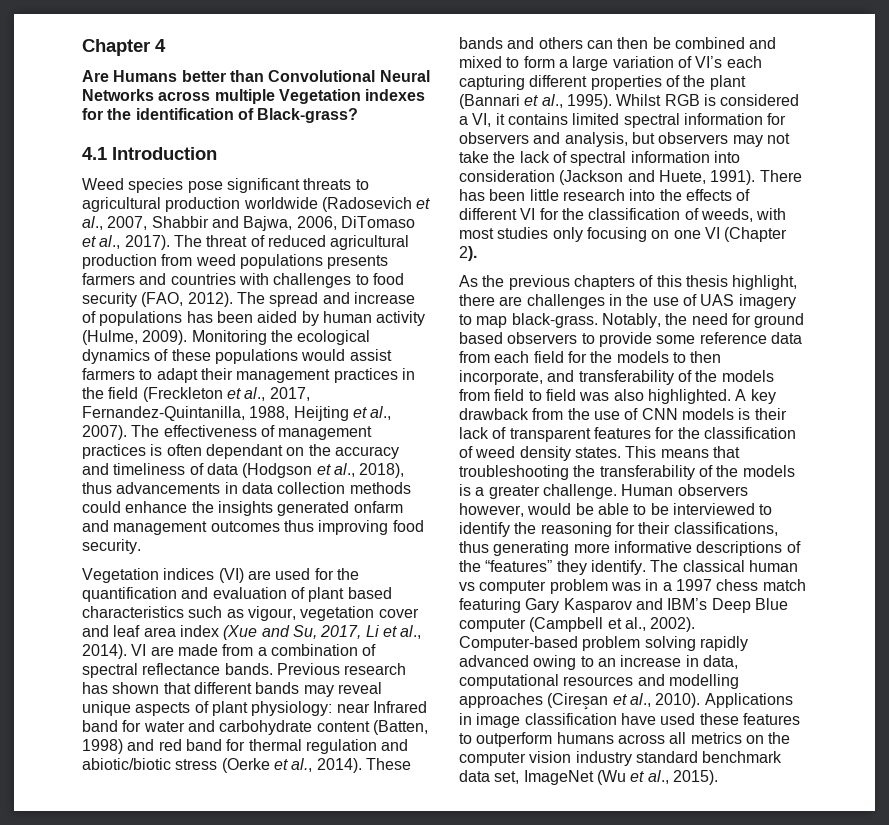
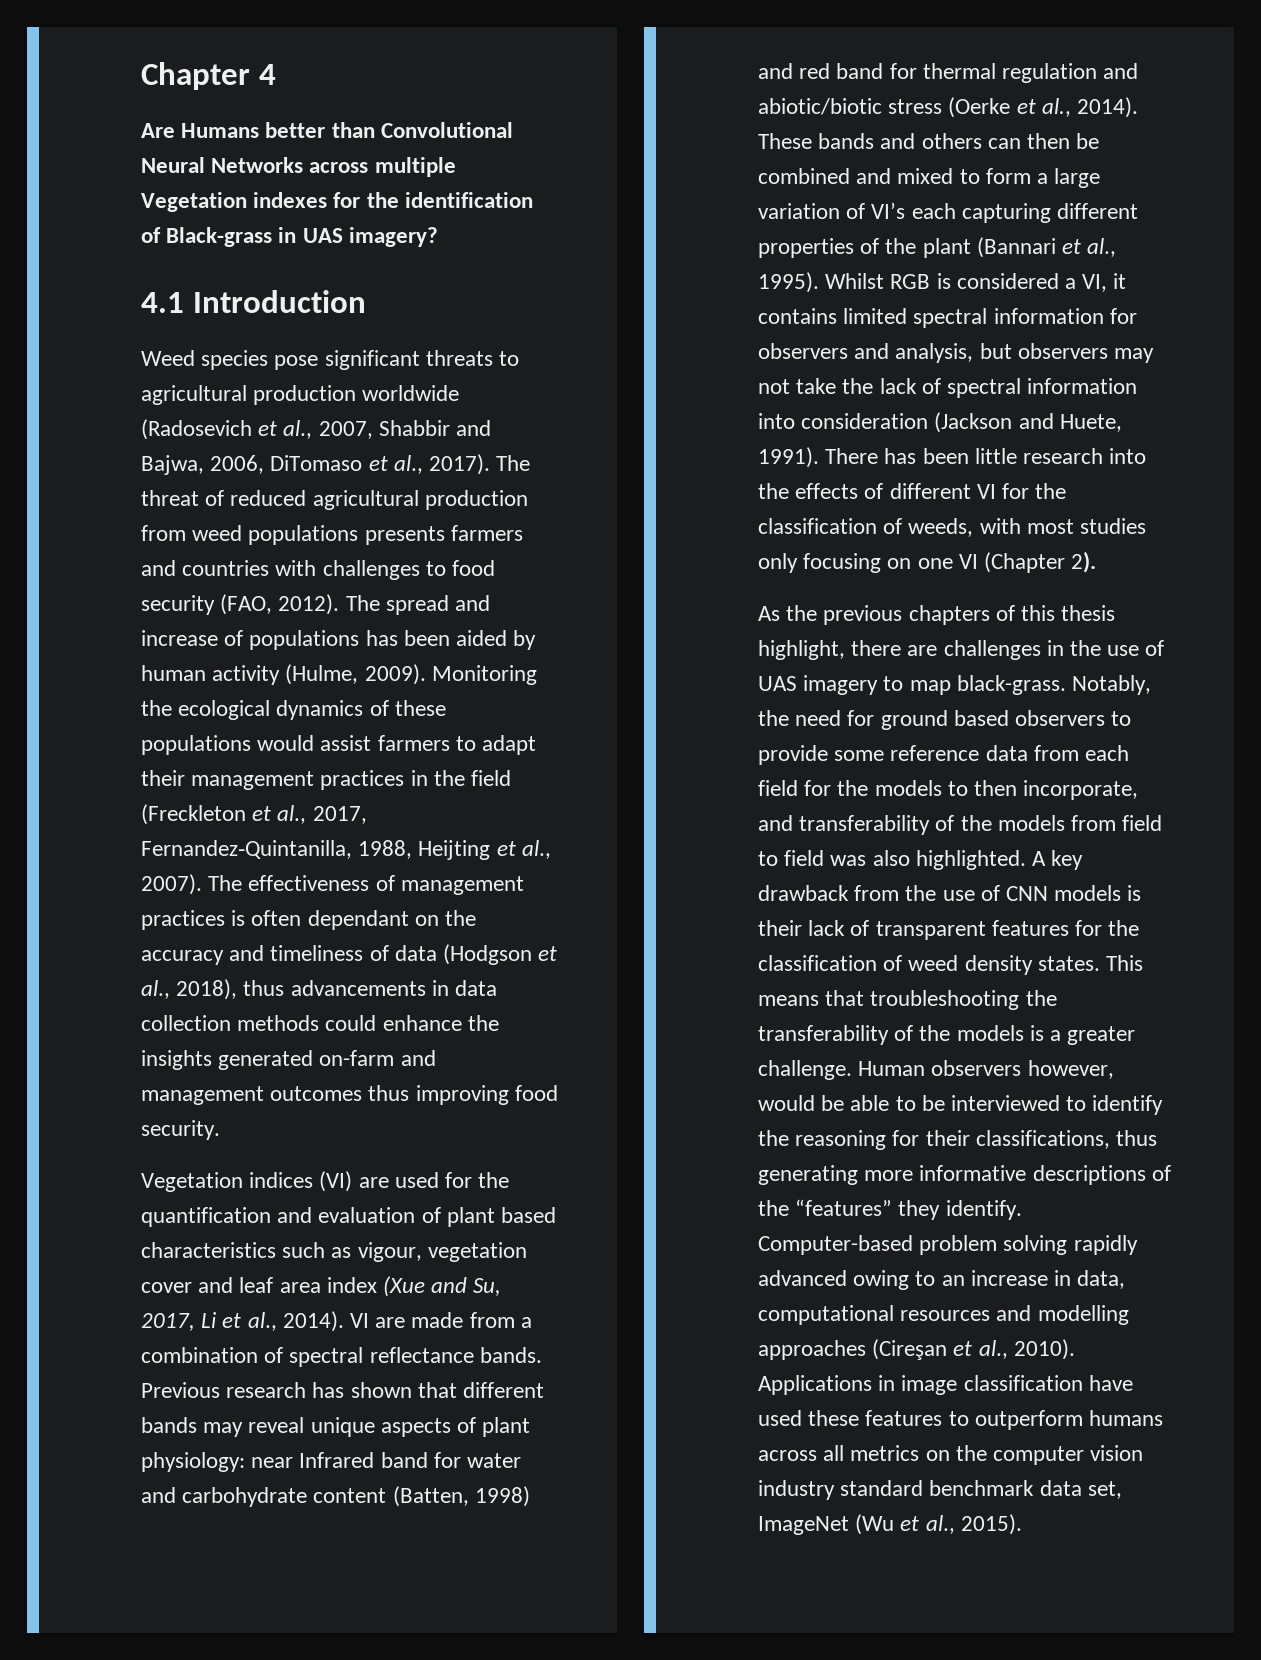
- Are Humans better than Convolutional Neural Networks across multiple Vegetation indexes for the identification of Black-grass?
+ Are Humans better than Convolutional Neural Networks across multiple Vegetation indexes for the identification of Black-grass in UAS imagery?
- The effectiveness of management practices is often dependant on the accuracy and timeliness of data (Hodgson et al., 2018), thus advancements in data collection methods could enhance the insights generated onfarm and management outcomes thus improving food security.
+ The effectiveness of management practices is often dependant on the accuracy and timeliness of data (Hodgson et al., 2018), thus advancements in data collection methods could enhance the insights generated on-farm and management outcomes thus improving food security.
- The classical human vs computer problem was in a 1997 chess match featuring Gary Kasparov and IBM’s Deep Blue computer (Campbell et al., 2002).

